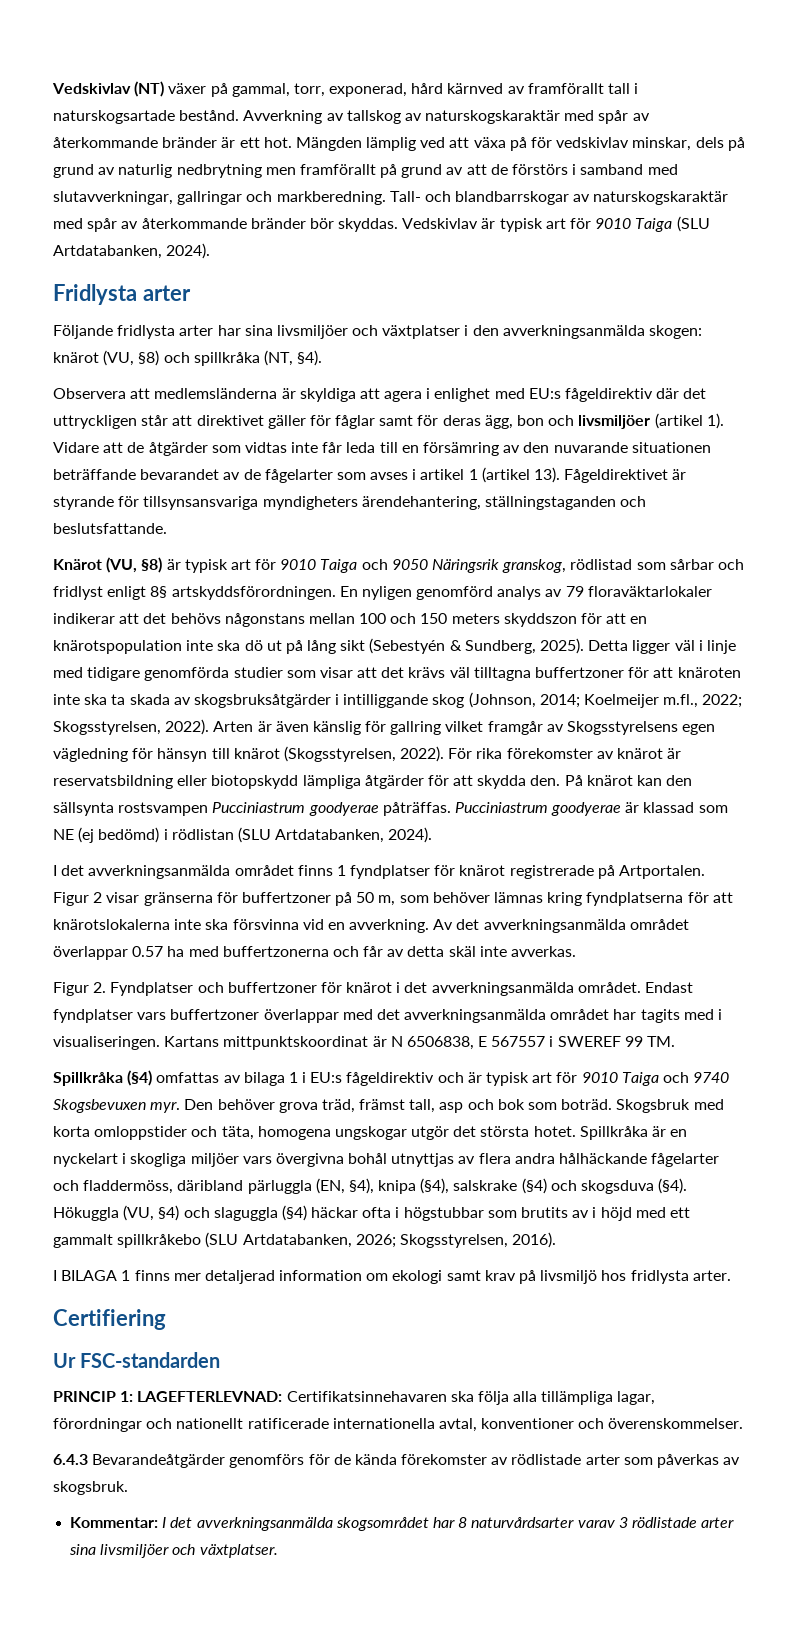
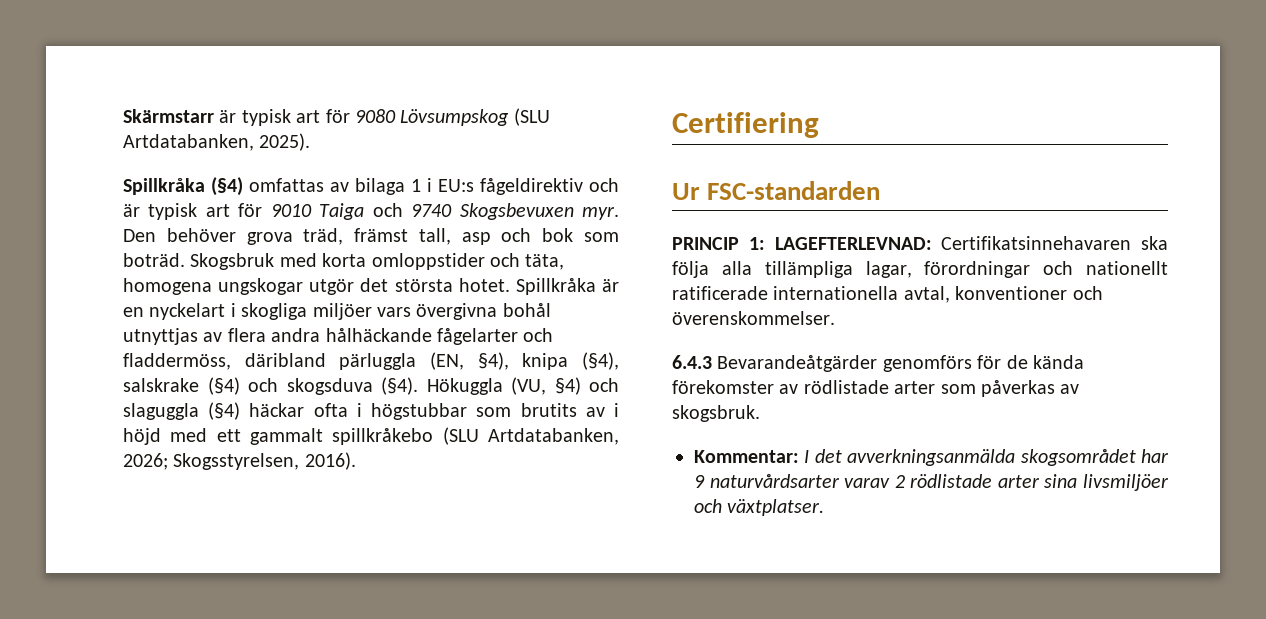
- Vedskivlav (NT) växer på gammal, torr, exponerad, hård kärnved av framförallt tall i naturskogsartade bestånd. Avverkning av tallskog av naturskogskaraktär med spår av återkommande bränder är ett hot. Mängden lämplig ved att växa på för vedskivlav minskar, dels på grund av naturlig nedbrytning men framförallt på grund av att de förstörs i samband med slutavverkningar, gallringar och markberedning. Tall- och blandbarrskogar av naturskogskaraktär med spår av återkommande bränder bör skyddas. Vedskivlav är typisk art för 9010 Taiga (SLU Artdatabanken, 2024).
- Fridlysta arter
- Följande fridlysta arter har sina livsmiljöer och växtplatser i den avverkningsanmälda skogen: knärot (VU, §8) och spillkråka (NT, §4).
- Observera att medlemsländerna är skyldiga att agera i enlighet med EU:s fågeldirektiv där det uttryckligen står att direktivet gäller för fåglar samt för deras ägg, bon och livsmiljöer (artikel 1). Vidare att de åtgärder som vidtas inte får leda till en försämring av den nuvarande situationen beträffande bevarandet av de fågelarter som avses i artikel 1 (artikel 13). Fågeldirektivet är styrande för tillsynsansvariga myndigheters ärendehantering, ställningstaganden och beslutsfattande.
- Knärot (VU, §8) är typisk art för 9010 Taiga och 9050 Näringsrik granskog, rödlistad som sårbar och fridlyst enligt 8§ artskyddsförordningen. En nyligen genomförd analys av 79 floraväktarlokaler indikerar att det behövs någonstans mellan 100 och 150 meters skyddszon för att en knärotspopulation inte ska dö ut på lång sikt (Sebestyén & Sundberg, 2025). Detta ligger väl i linje med tidigare genomförda studier som visar att det krävs väl tilltagna buffertzoner för att knäroten inte ska ta skada av skogsbruksåtgärder i intilliggande skog (Johnson, 2014; Koelmeijer m.fl., 2022; Skogsstyrelsen, 2022). Arten är även känslig för gallring vilket framgår av Skogsstyrelsens egen vägledning för hänsyn till knärot (Skogsstyrelsen, 2022). För rika förekomster av knärot är reservatsbildning eller biotopskydd lämpliga åtgärder för att skydda den. På knärot kan den sällsynta rostsvampen Pucciniastrum goodyerae påträffas. Pucciniastrum goodyerae är klassad som NE (ej bedömd) i rödlistan (SLU Artdatabanken, 2024).
- I det avverkningsanmälda området finns 1 fyndplatser för knärot registrerade på Artportalen. Figur 2 visar gränserna för buffertzoner på 50 m, som behöver lämnas kring fyndplatserna för att knärotslokalerna inte ska försvinna vid en avverkning. Av det avverkningsanmälda området överlappar 0.57 ha med buffertzonerna och får av detta skäl inte avverkas.
- Figur 2. Fyndplatser och buffertzoner för knärot i det avverkningsanmälda området. Endast fyndplatser vars buffertzoner överlappar med det avverkningsanmälda området har tagits med i visualiseringen. Kartans mittpunktskoordinat är N 6506838, E 567557 i SWEREF 99 TM.
+ Skärmstarr är typisk art för 9080 Lövsumpskog (SLU Artdatabanken, 2025).
- I BILAGA 1 finns mer detaljerad information om ekologi samt krav på livsmiljö hos fridlysta arter.
- Kommentar: I det avverkningsanmälda skogsområdet har 8 naturvårdsarter varav 3 rödlistade arter sina livsmiljöer och växtplatser.
+ Kommentar: I det avverkningsanmälda skogsområdet har 9 naturvårdsarter varav 2 rödlistade arter sina livsmiljöer och växtplatser.

